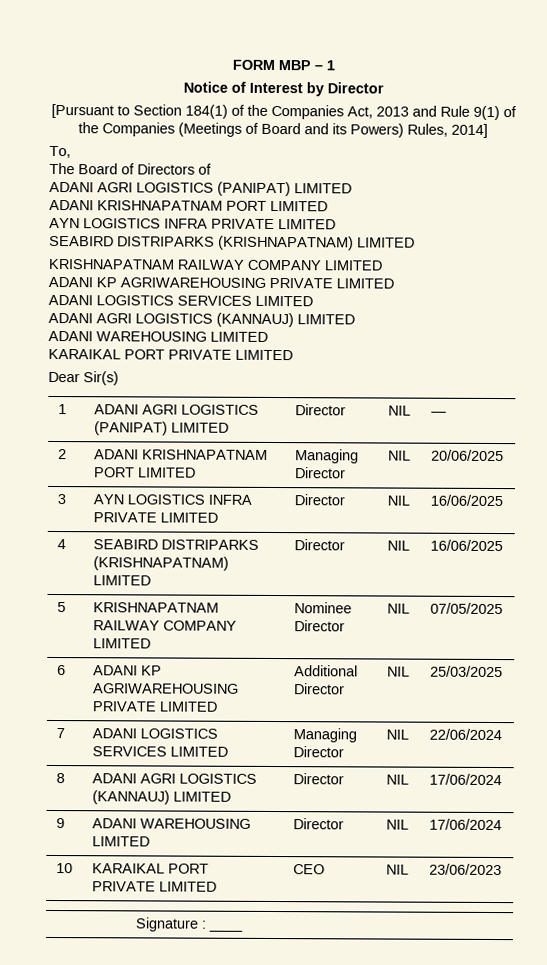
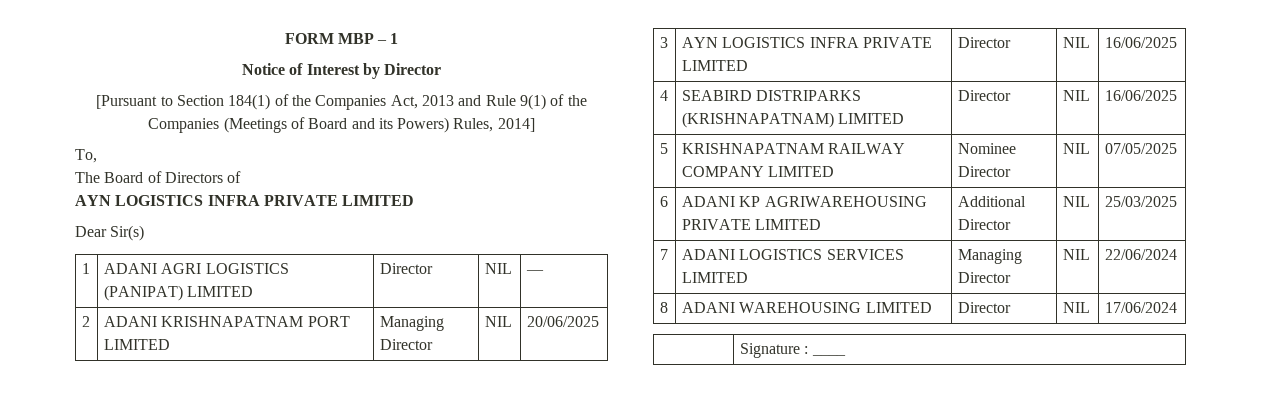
  The Board of Directors of
- ADANI AGRI LOGISTICS (PANIPAT) LIMITED
- ADANI KRISHNAPATNAM PORT LIMITED
  AYN LOGISTICS INFRA PRIVATE LIMITED
- SEABIRD DISTRIPARKS (KRISHNAPATNAM) LIMITED
- KRISHNAPATNAM RAILWAY COMPANY LIMITED
- ADANI KP AGRIWAREHOUSING PRIVATE LIMITED
- ADANI LOGISTICS SERVICES LIMITED
- ADANI AGRI LOGISTICS (KANNAUJ) LIMITED
- ADANI WAREHOUSING LIMITED
- KARAIKAL PORT PRIVATE LIMITED
- 8 | ADANI AGRI LOGISTICS (KANNAUJ) LIMITED | Director | NIL | 17/06/2024
- 9 | ADANI WAREHOUSING LIMITED | Director | NIL | 17/06/2024
+ 8 | ADANI WAREHOUSING LIMITED | Director | NIL | 17/06/2024
- 10 | KARAIKAL PORT PRIVATE LIMITED | CEO | NIL | 23/06/2023

